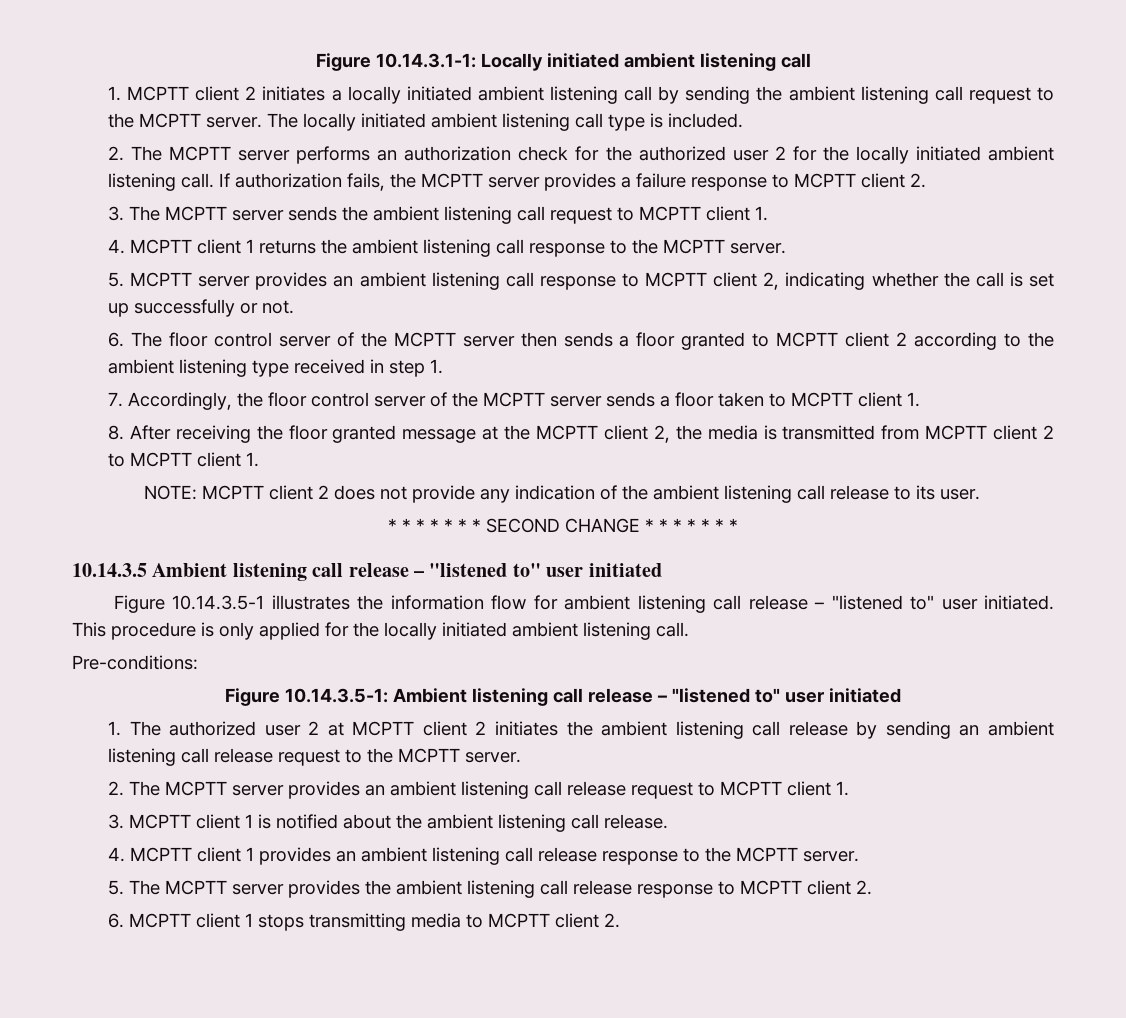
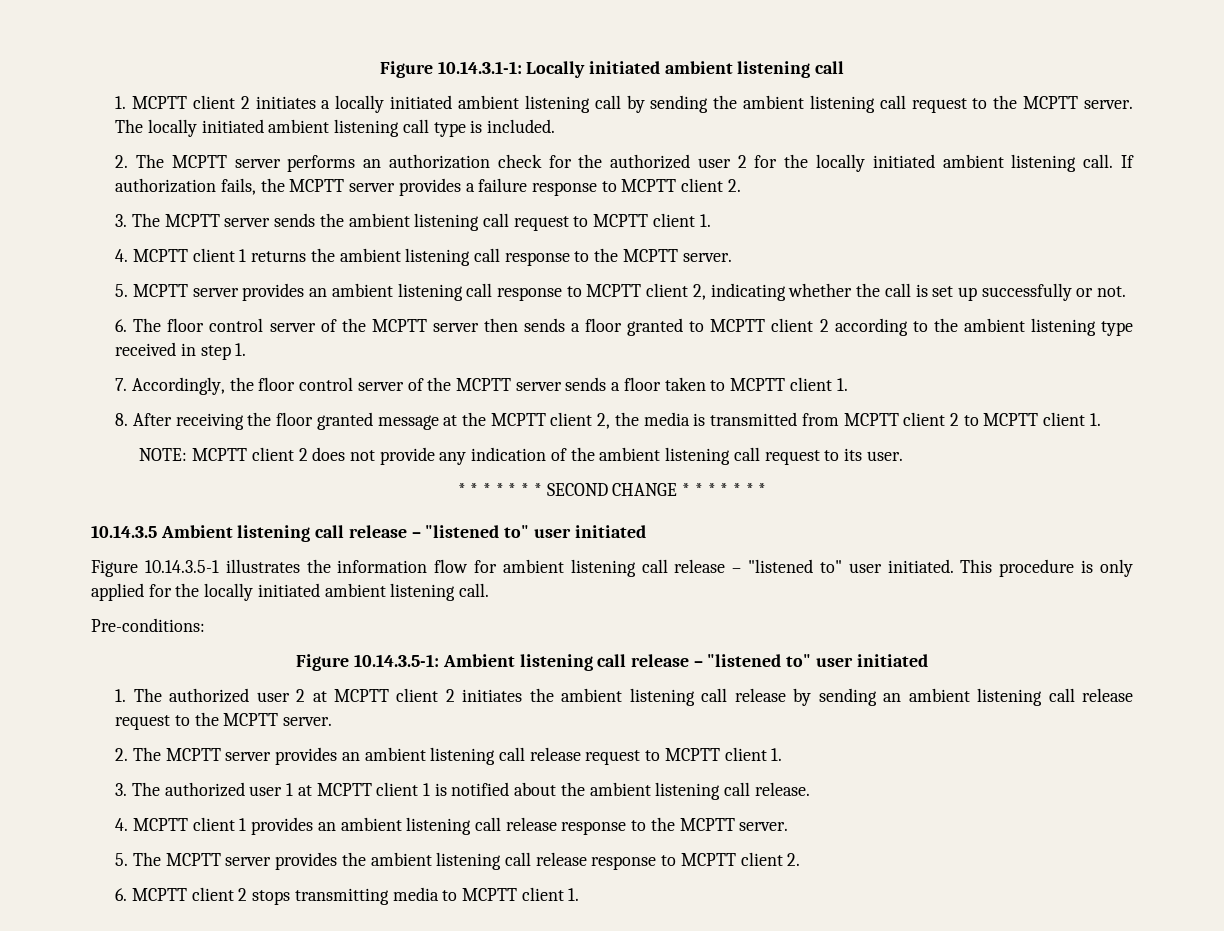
- NOTE: MCPTT client 2 does not provide any indication of the ambient listening call release to its user.
+ NOTE: MCPTT client 2 does not provide any indication of the ambient listening call request to its user.
- 3. MCPTT client 1 is notified about the ambient listening call release.
+ 3. The authorized user 1 at MCPTT client 1 is notified about the ambient listening call release.
- 6. MCPTT client 1 stops transmitting media to MCPTT client 2.
+ 6. MCPTT client 2 stops transmitting media to MCPTT client 1.

